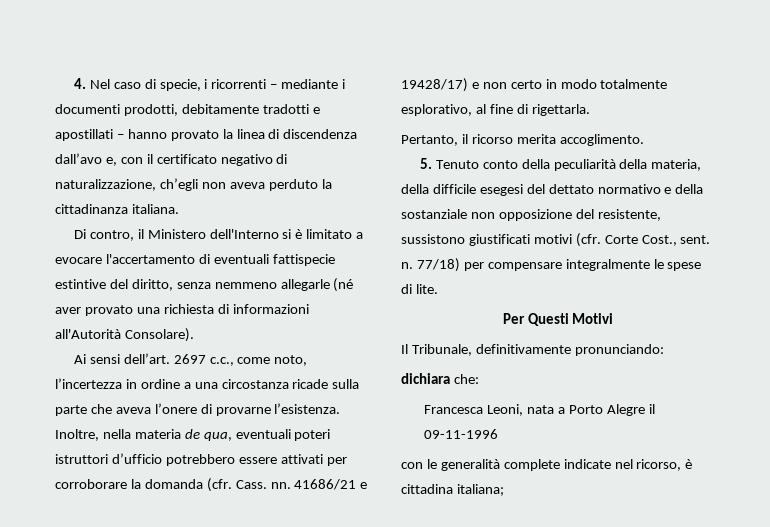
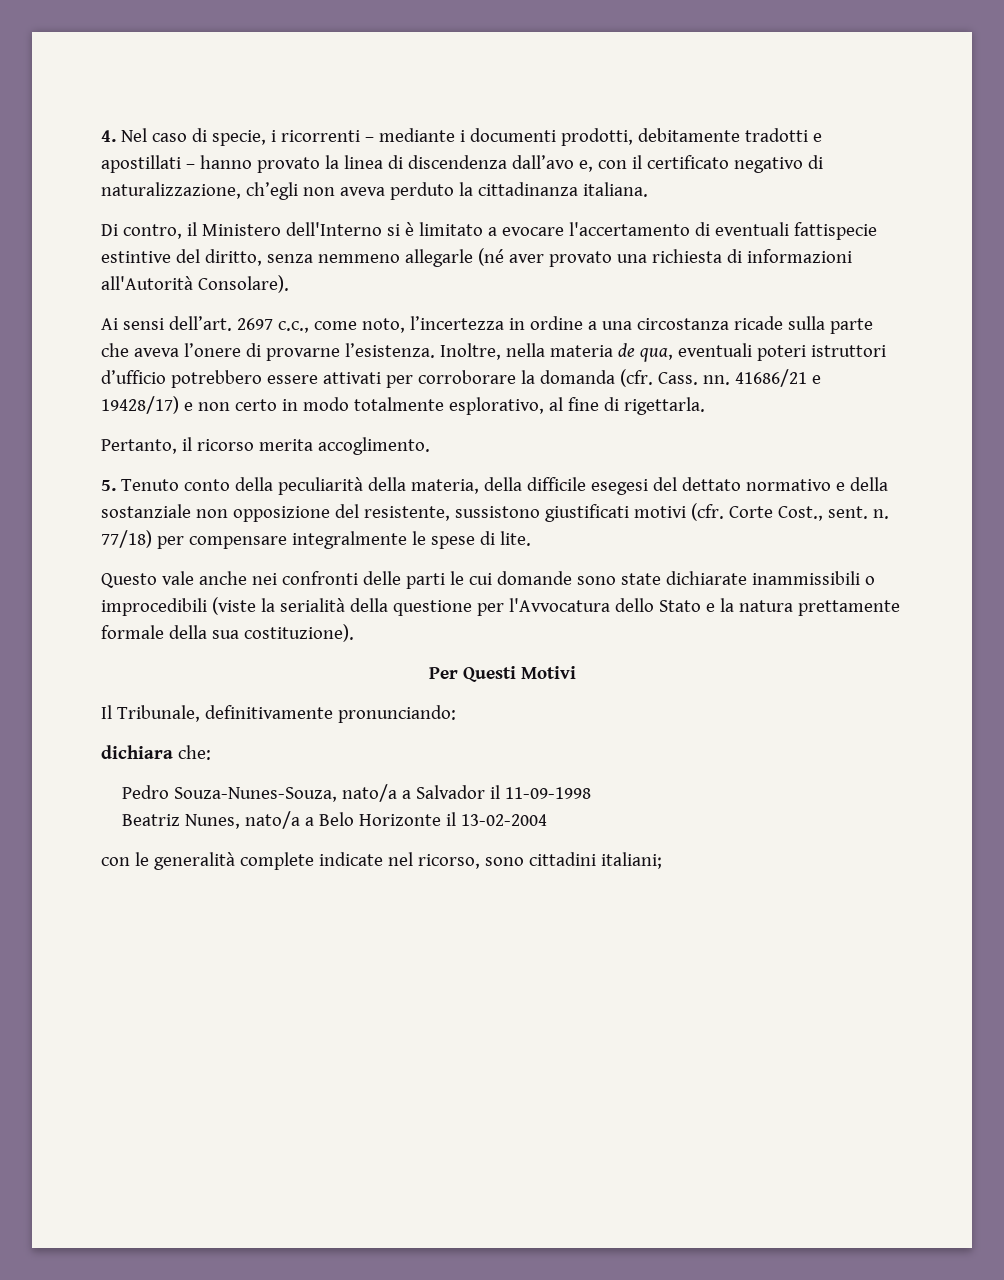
+ Questo vale anche nei confronti delle parti le cui domande sono state dichiarate inammissibili o improcedibili (viste la serialità della questione per l'Avvocatura dello Stato e la natura prettamente formale della sua costituzione).
- Francesca Leoni, nata a Porto Alegre il 09-11-1996
+ Pedro Souza-Nunes-Souza, nato/a a Salvador il 11-09-1998
+ Beatriz Nunes, nato/a a Belo Horizonte il 13-02-2004
- con le generalità complete indicate nel ricorso, è cittadina italiana;
+ con le generalità complete indicate nel ricorso, sono cittadini italiani;

